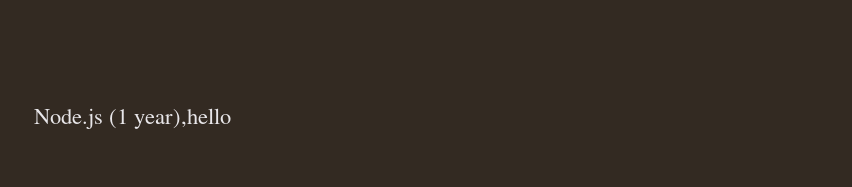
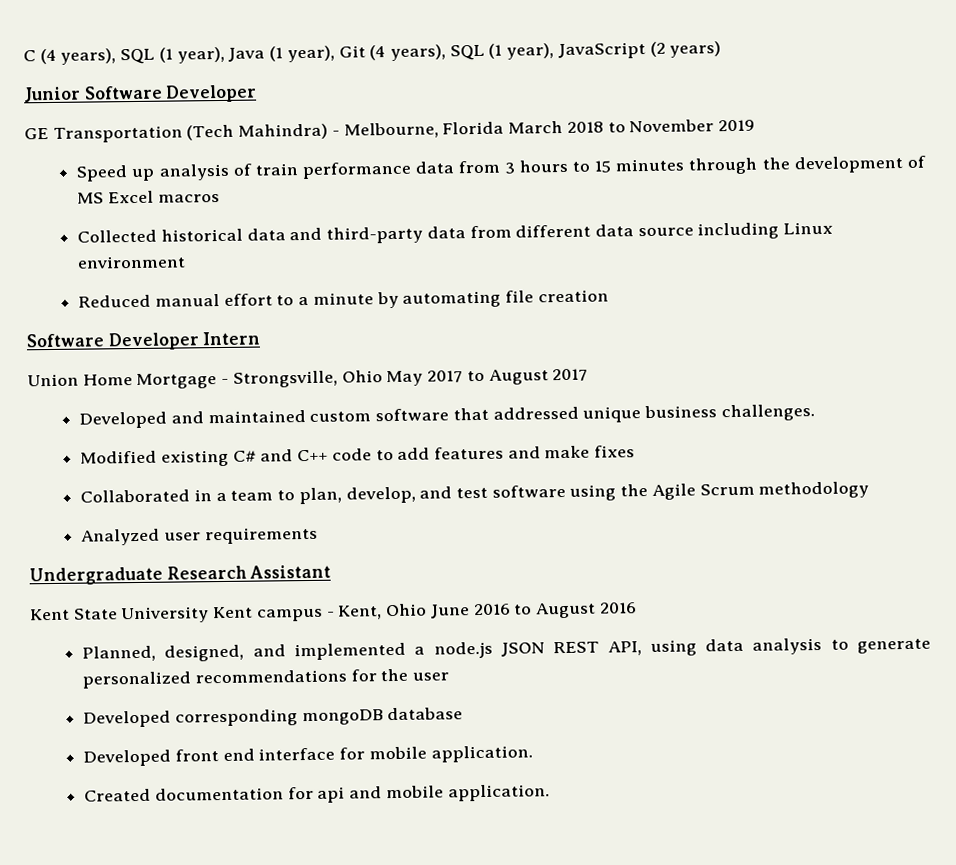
- Node.js (1 year),hello
+ C (4 years), SQL (1 year), Java (1 year), Git (4 years), SQL (1 year), JavaScript (2 years)
+ Junior Software Developer
+ GE Transportation (Tech Mahindra) - Melbourne, Florida March 2018 to November 2019
+ Speed up analysis of train performance data from 3 hours to 15 minutes through the development of MS Excel macros
+ Collected historical data and third-party data from different data source including Linux environment
+ Reduced manual effort to a minute by automating file creation
+ Software Developer Intern
+ Union Home Mortgage - Strongsville, Ohio May 2017 to August 2017
+ Developed and maintained custom software that addressed unique business challenges.
+ Modified existing C# and C++ code to add features and make fixes
+ Collaborated in a team to plan, develop, and test software using the Agile Scrum methodology
+ Analyzed user requirements
+ Undergraduate Research Assistant
+ Kent State University Kent campus - Kent, Ohio June 2016 to August 2016
+ Planned, designed, and implemented a node.js JSON REST API, using data analysis to generate personalized recommendations for the user
+ Developed corresponding mongoDB database
+ Developed front end interface for mobile application.
+ Created documentation for api and mobile application.

